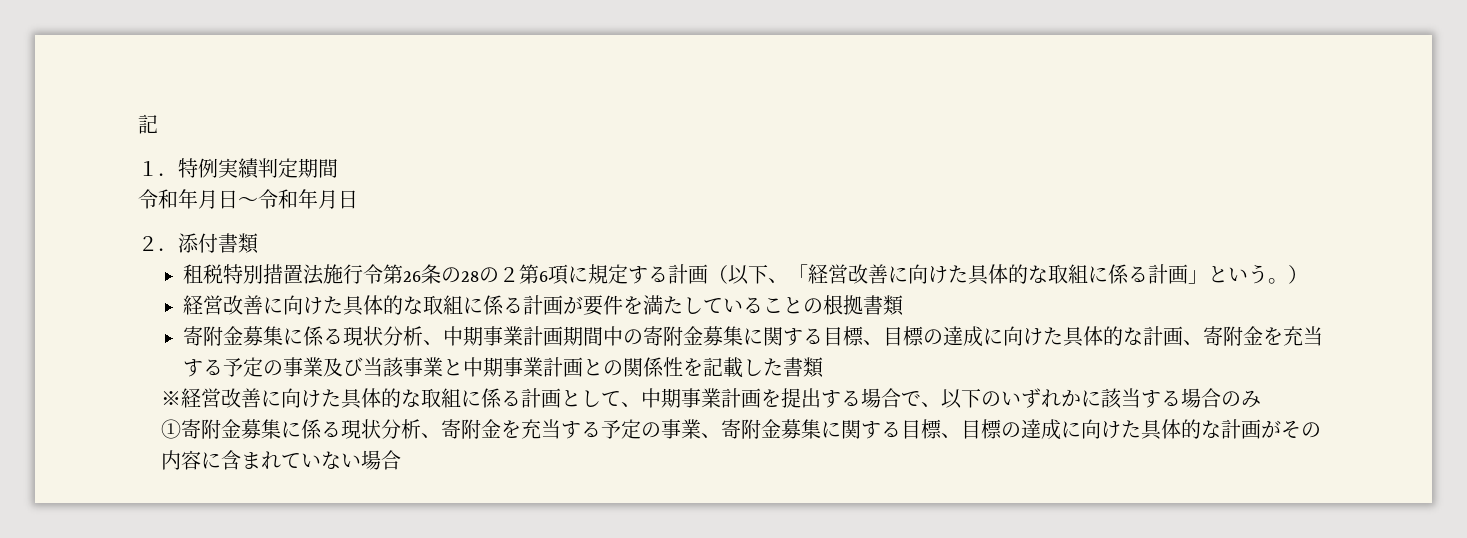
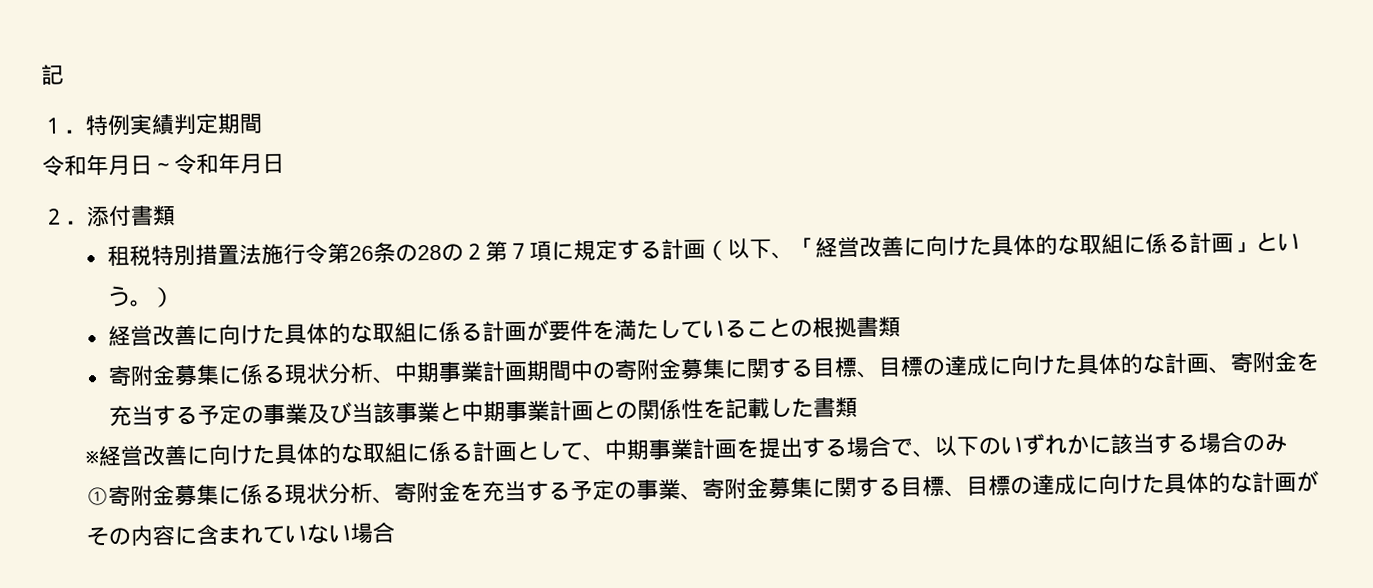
- 租税特別措置法施行令第26条の28の２第6項に規定する計画（以下、「経営改善に向けた具体的な取組に係る計画」という。）
+ 租税特別措置法施行令第26条の28の２第７項に規定する計画（以下、「経営改善に向けた具体的な取組に係る計画」という。）

